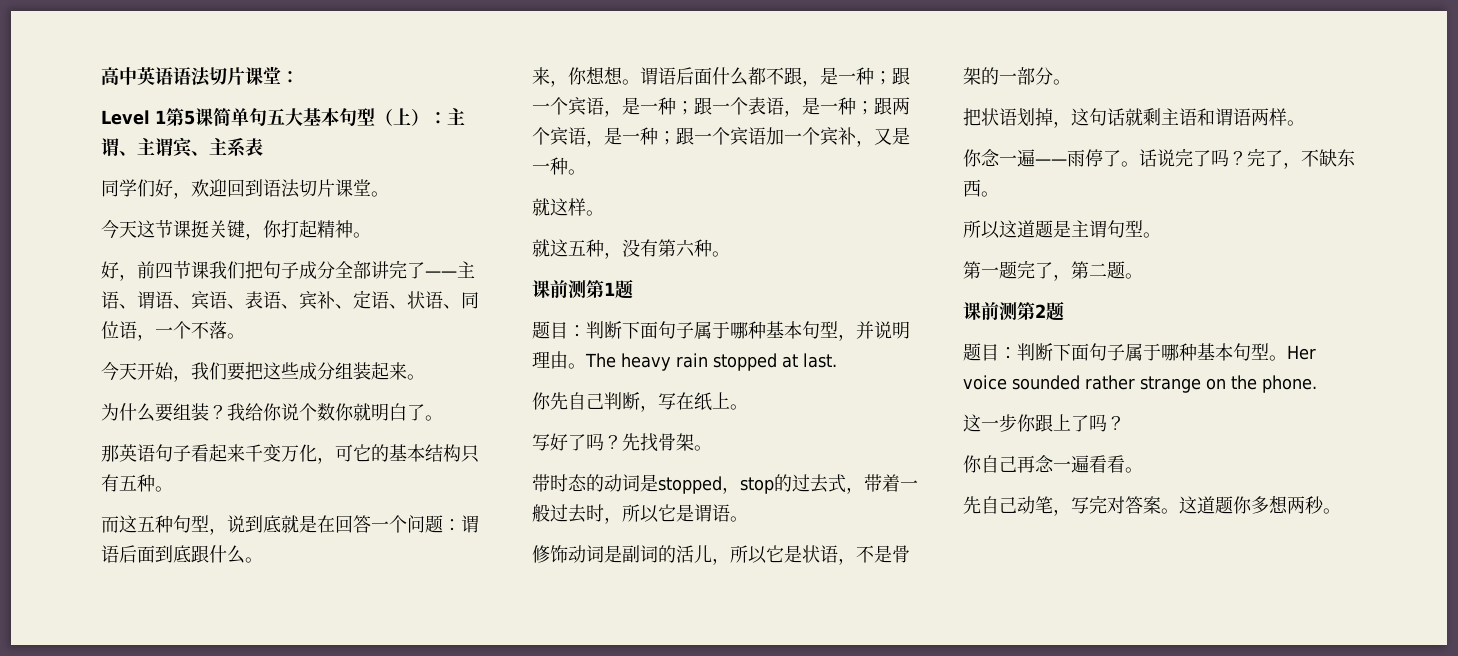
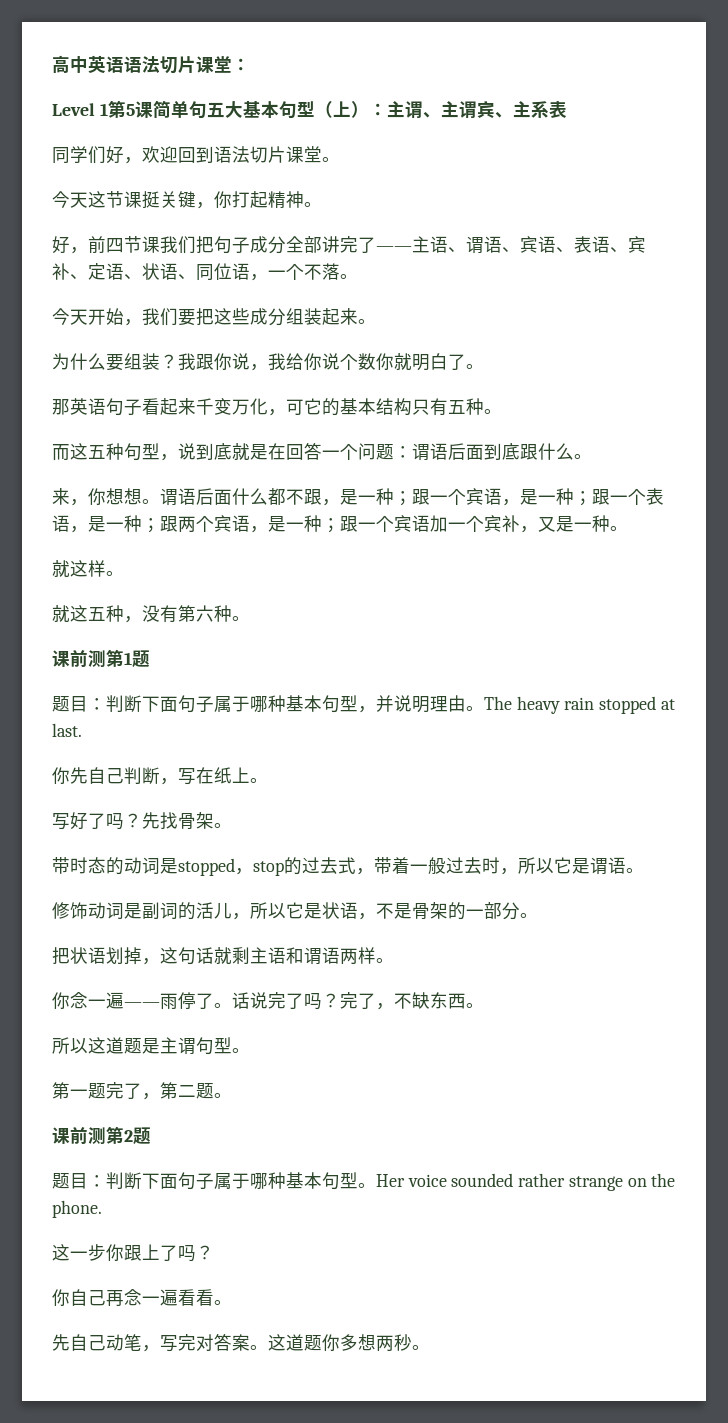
- 我给你说个数你就明白了。
+ 我跟你说，我给你说个数你就明白了。

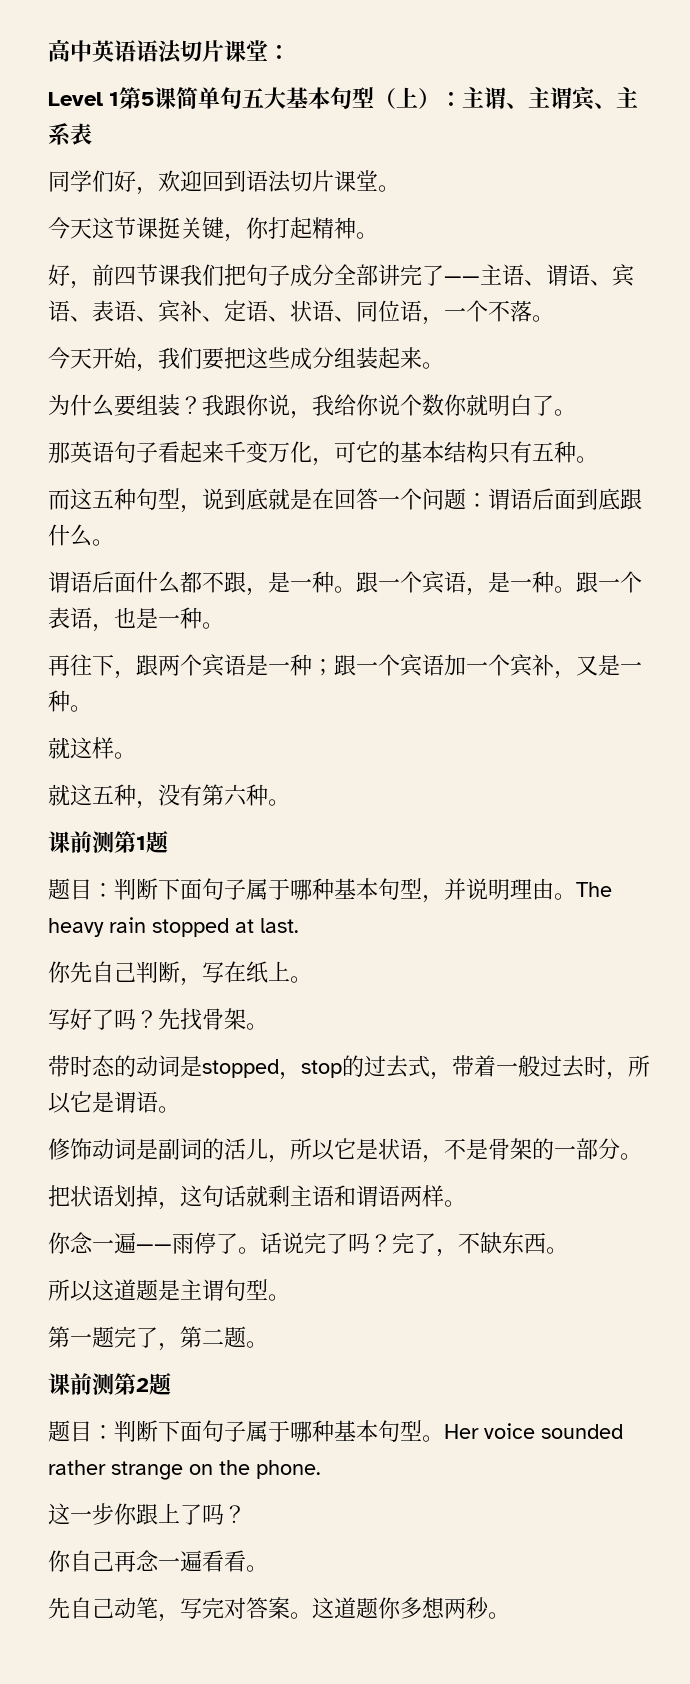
- 来，你想想。谓语后面什么都不跟，是一种；跟一个宾语，是一种；跟一个表语，是一种；跟两个宾语，是一种；跟一个宾语加一个宾补，又是一种。
+ 谓语后面什么都不跟，是一种。跟一个宾语，是一种。跟一个表语，也是一种。
+ 再往下，跟两个宾语是一种；跟一个宾语加一个宾补，又是一种。

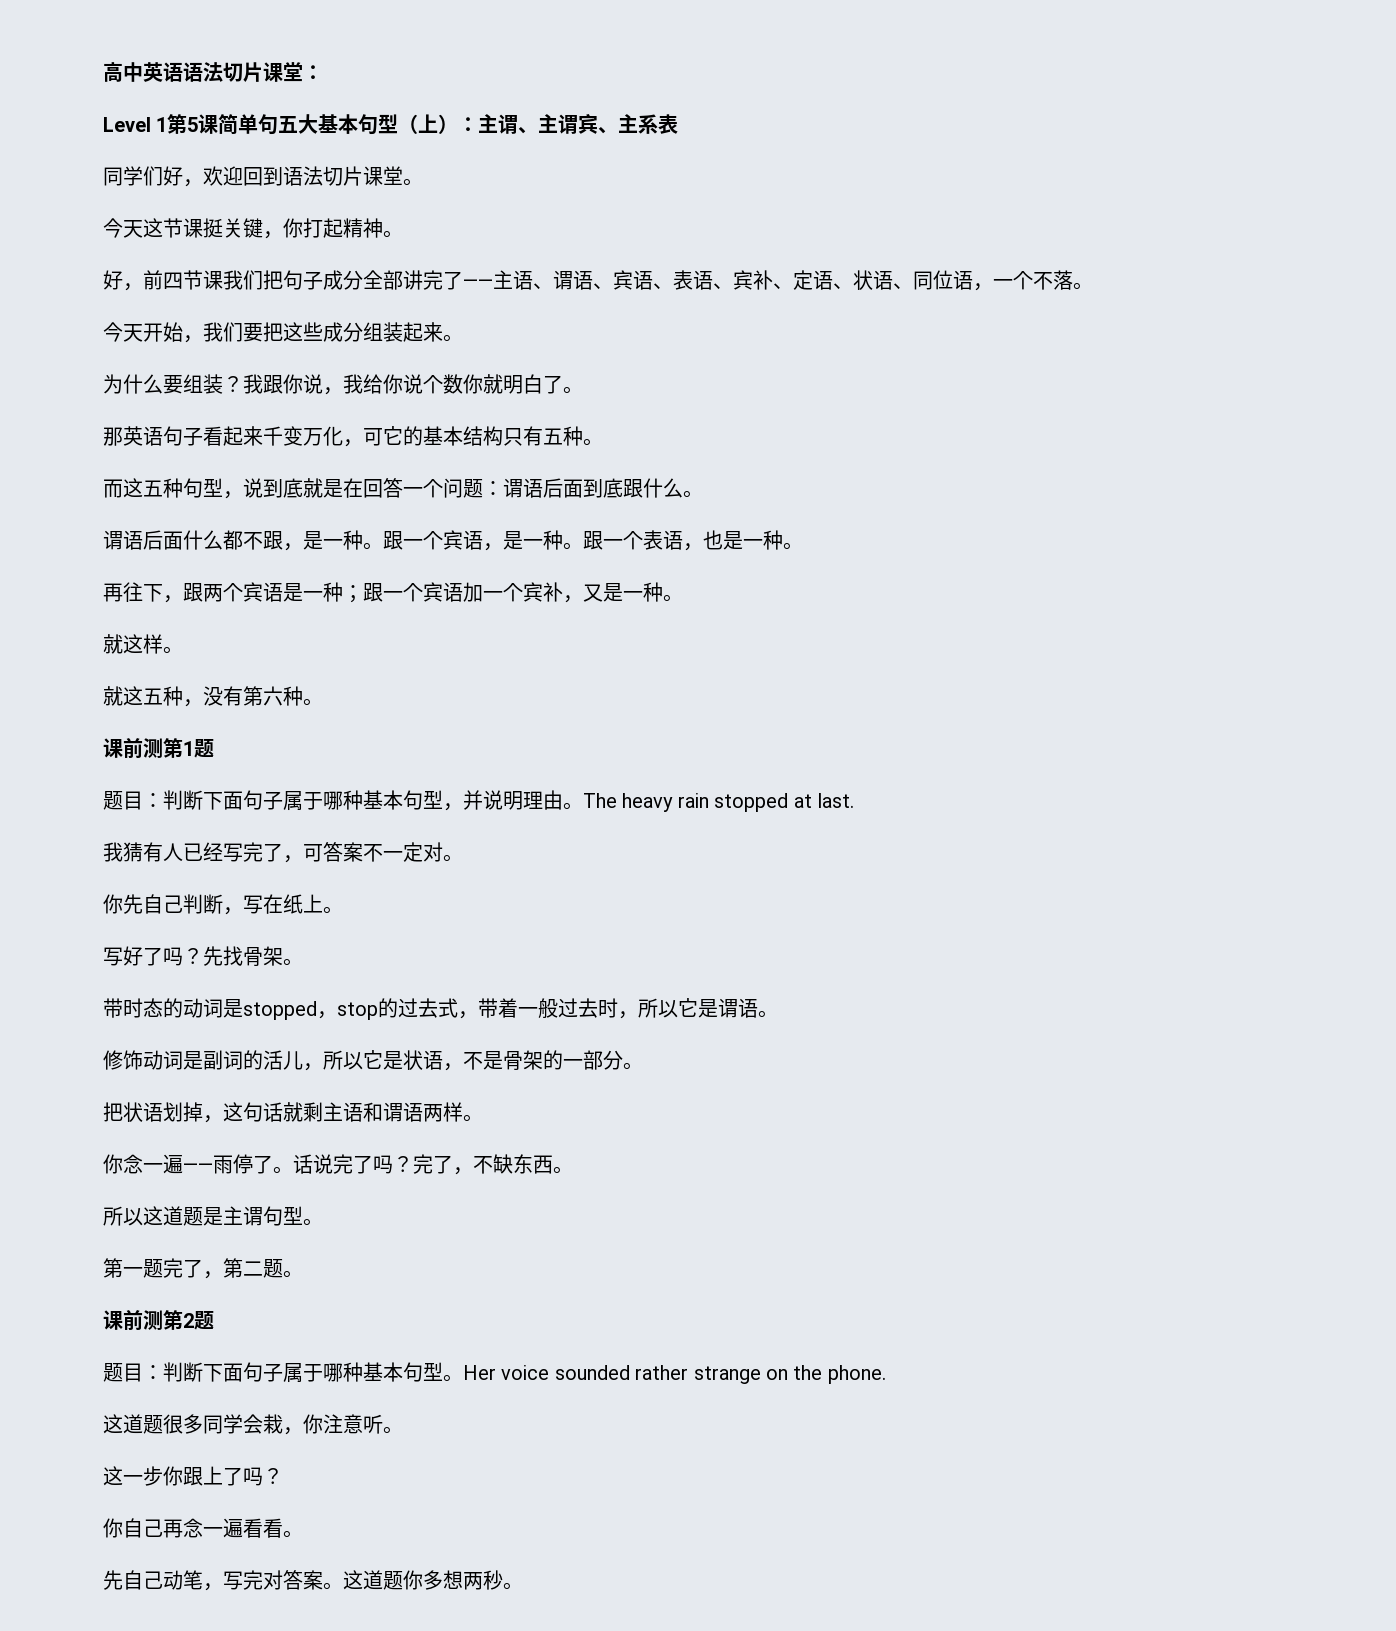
+ 我猜有人已经写完了，可答案不一定对。
+ 这道题很多同学会栽，你注意听。

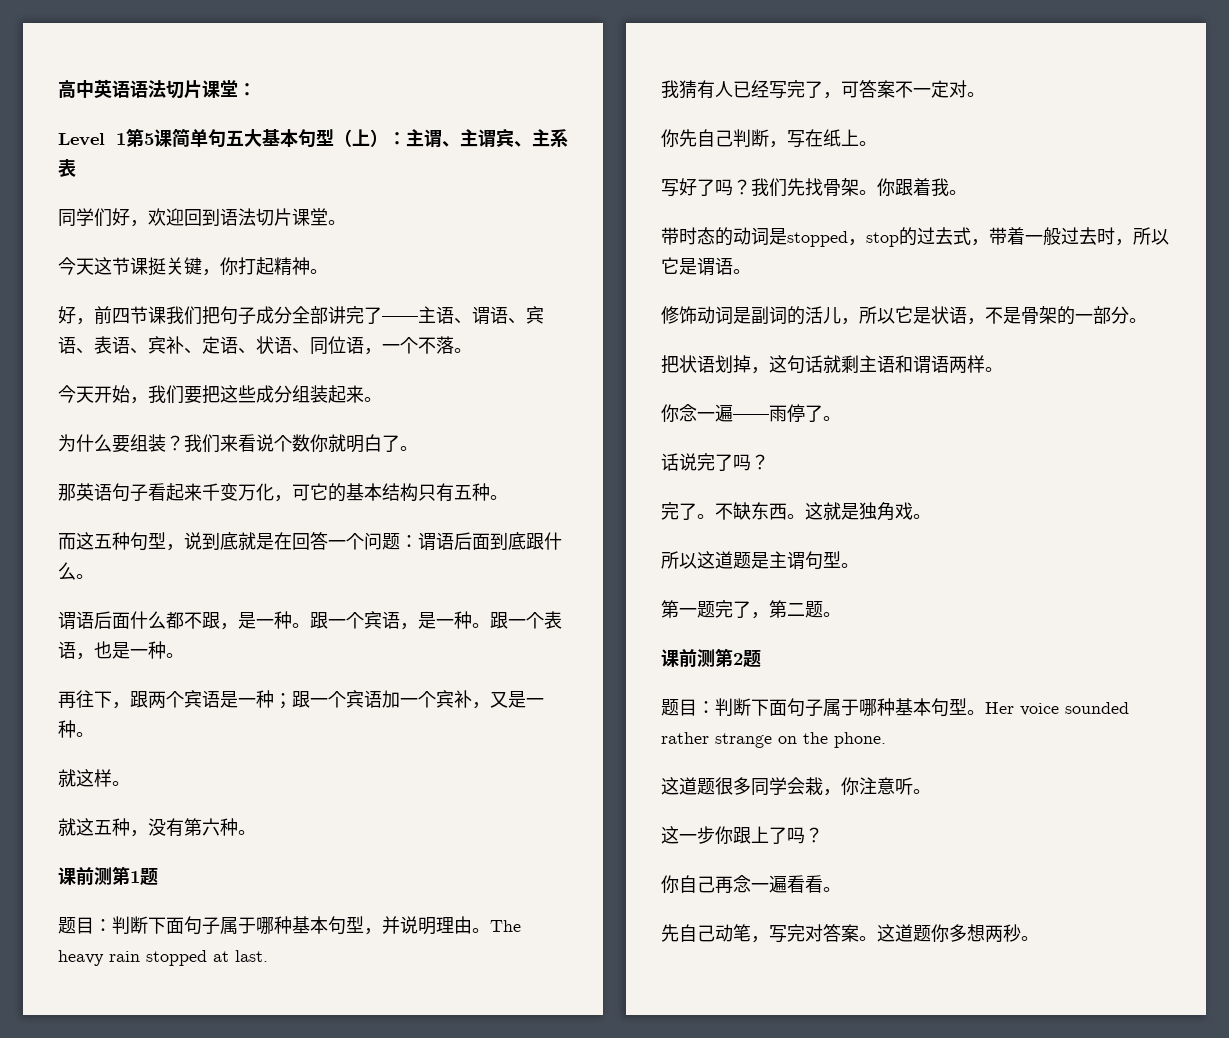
- 我跟你说，我给你说个数你就明白了。
+ 我们来看说个数你就明白了。
- 先找骨架。
+ 我们先找骨架。你跟着我。
- 你念一遍——雨停了。话说完了吗？完了，不缺东西。
+ 你念一遍——雨停了。
+ 话说完了吗？
+ 完了。不缺东西。这就是独角戏。

